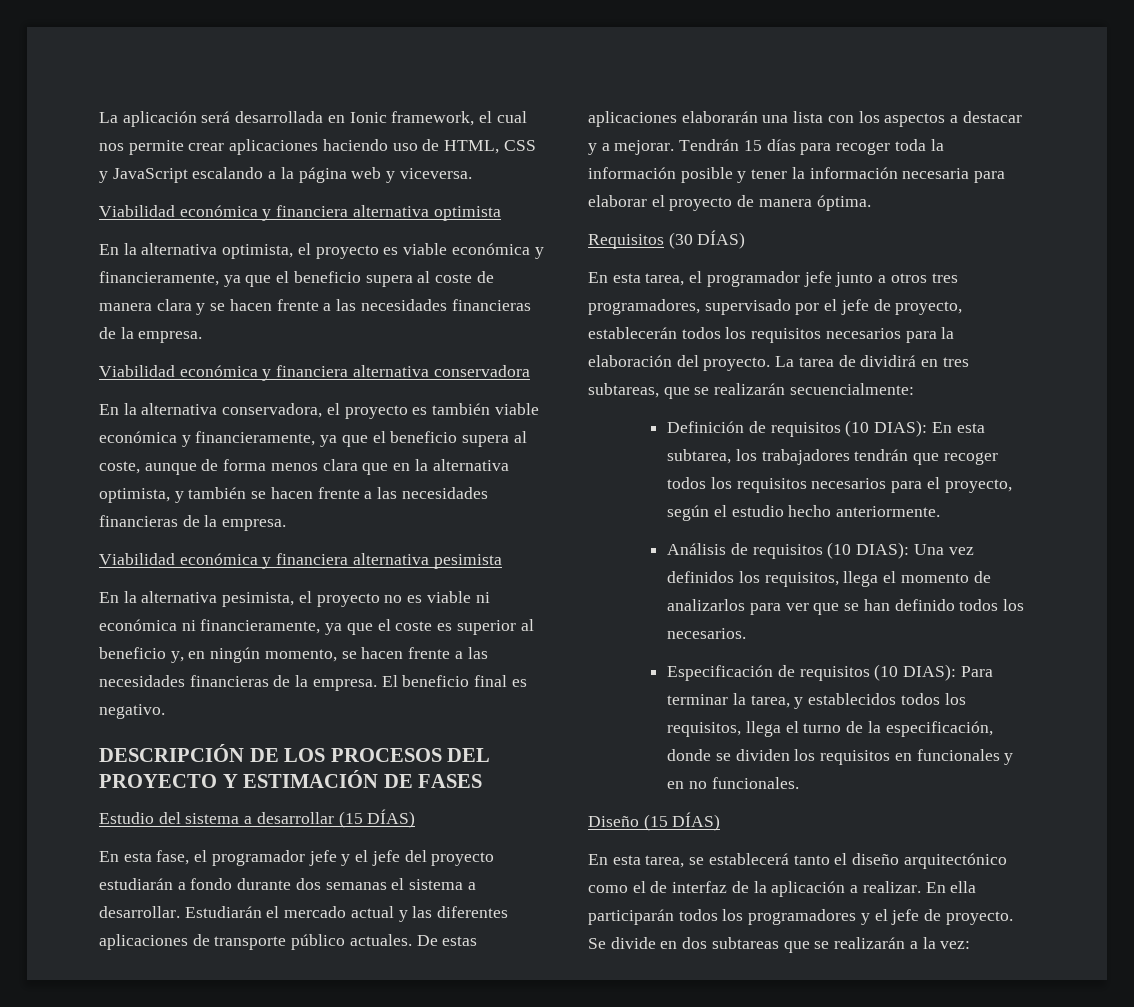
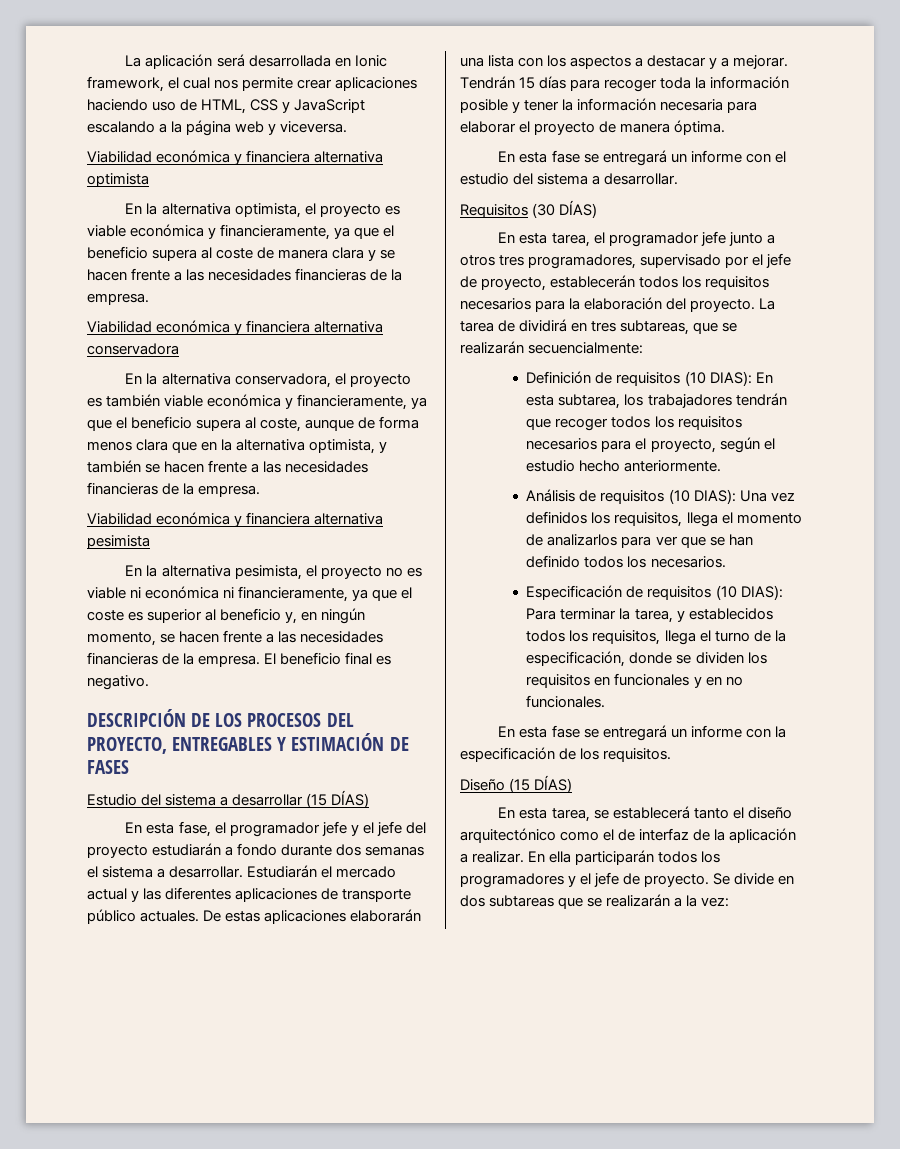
- DESCRIPCIÓN DE LOS PROCESOS DEL PROYECTO Y ESTIMACIÓN DE FASES
+ DESCRIPCIÓN DE LOS PROCESOS DEL PROYECTO, ENTREGABLES Y ESTIMACIÓN DE FASES
+ En esta fase se entregará un informe con el estudio del sistema a desarrollar.
+ En esta fase se entregará un informe con la especificación de los requisitos.

